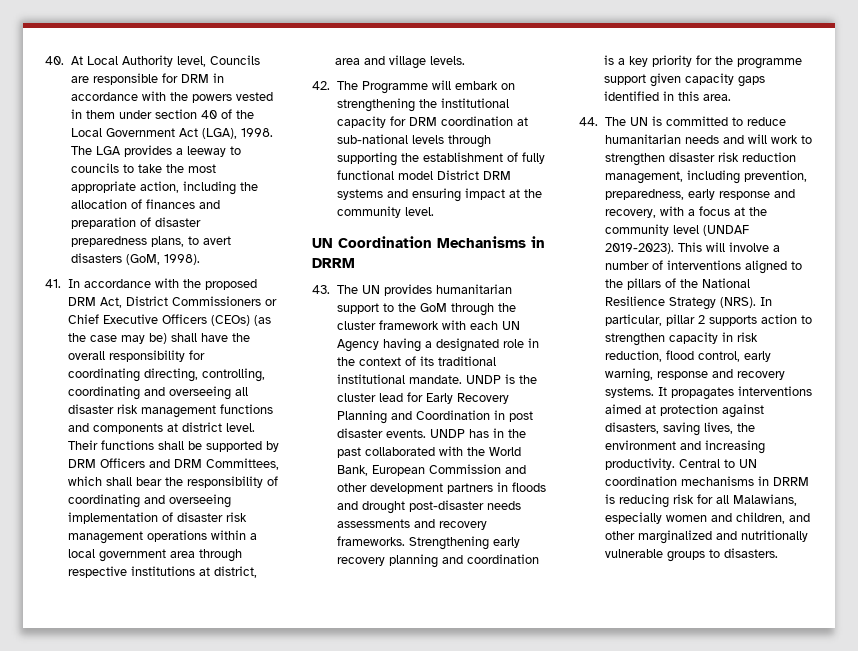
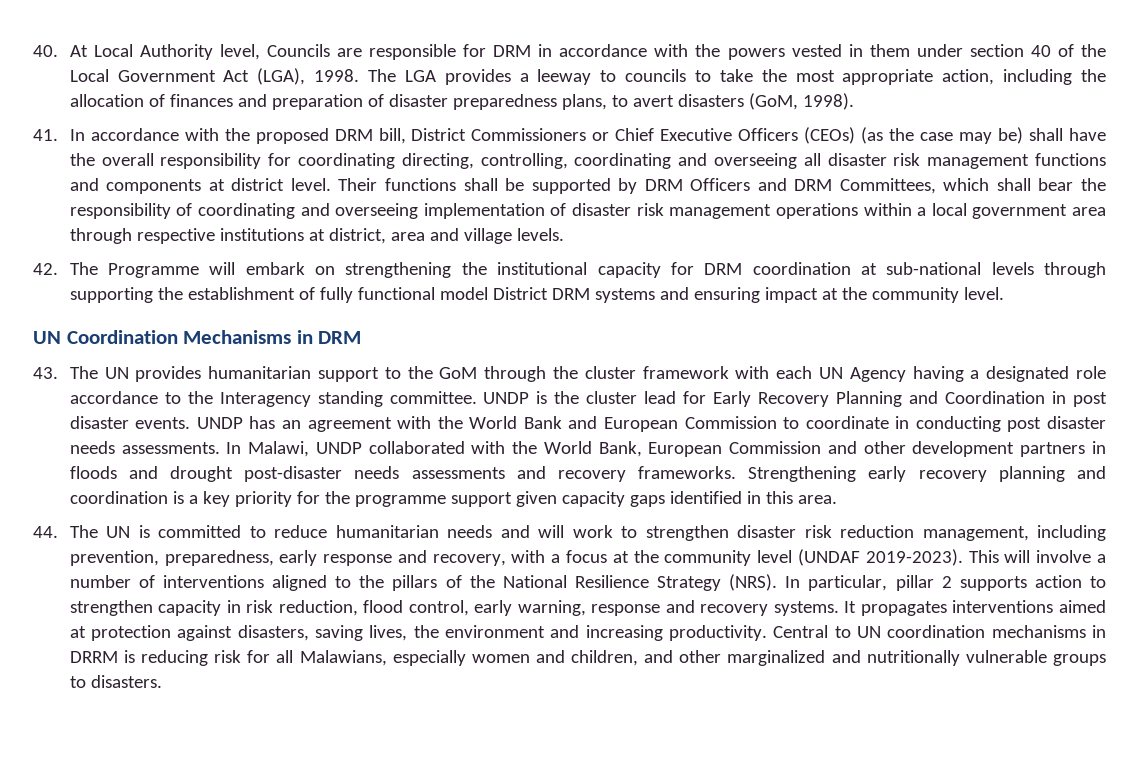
- 41. In accordance with the proposed DRM Act, District Commissioners or Chief Executive Officers (CEOs) (as the case may be) shall have the overall responsibility for coordinating directing, controlling, coordinating and overseeing all disaster risk management functions and components at district level.
+ 41. In accordance with the proposed DRM bill, District Commissioners or Chief Executive Officers (CEOs) (as the case may be) shall have the overall responsibility for coordinating directing, controlling, coordinating and overseeing all disaster risk management functions and components at district level.
- UN Coordination Mechanisms in DRRM
+ UN Coordination Mechanisms in DRM
- 43. The UN provides humanitarian support to the GoM through the cluster framework with each UN Agency having a designated role in the context of its traditional institutional mandate.
+ 43. The UN provides humanitarian support to the GoM through the cluster framework with each UN Agency having a designated role accordance to the Interagency standing committee.
- UNDP has in the past collaborated with the World Bank, European Commission and other development partners in floods and drought post-disaster needs assessments and recovery frameworks.
+ UNDP has an agreement with the World Bank and European Commission to coordinate in conducting post disaster needs assessments. In Malawi, UNDP collaborated with the World Bank, European Commission and other development partners in floods and drought post-disaster needs assessments and recovery frameworks.

